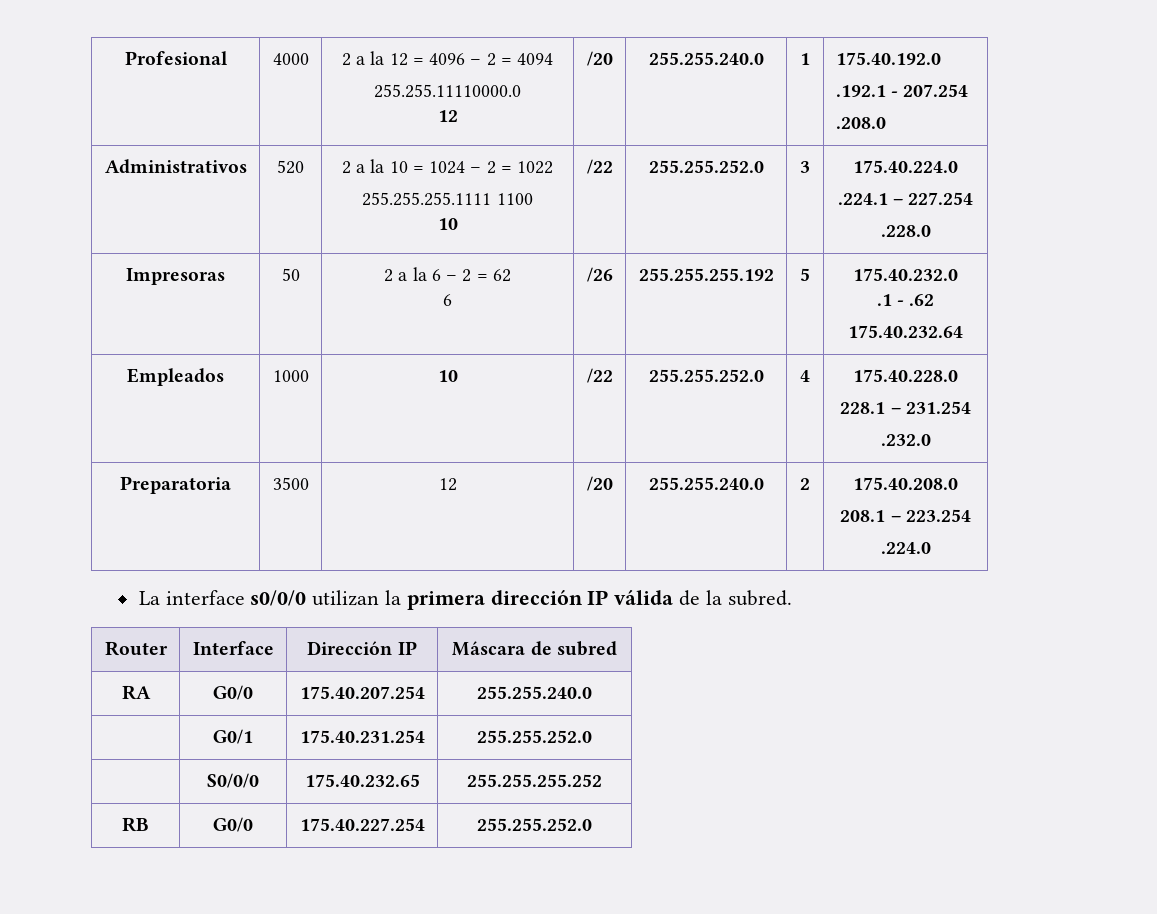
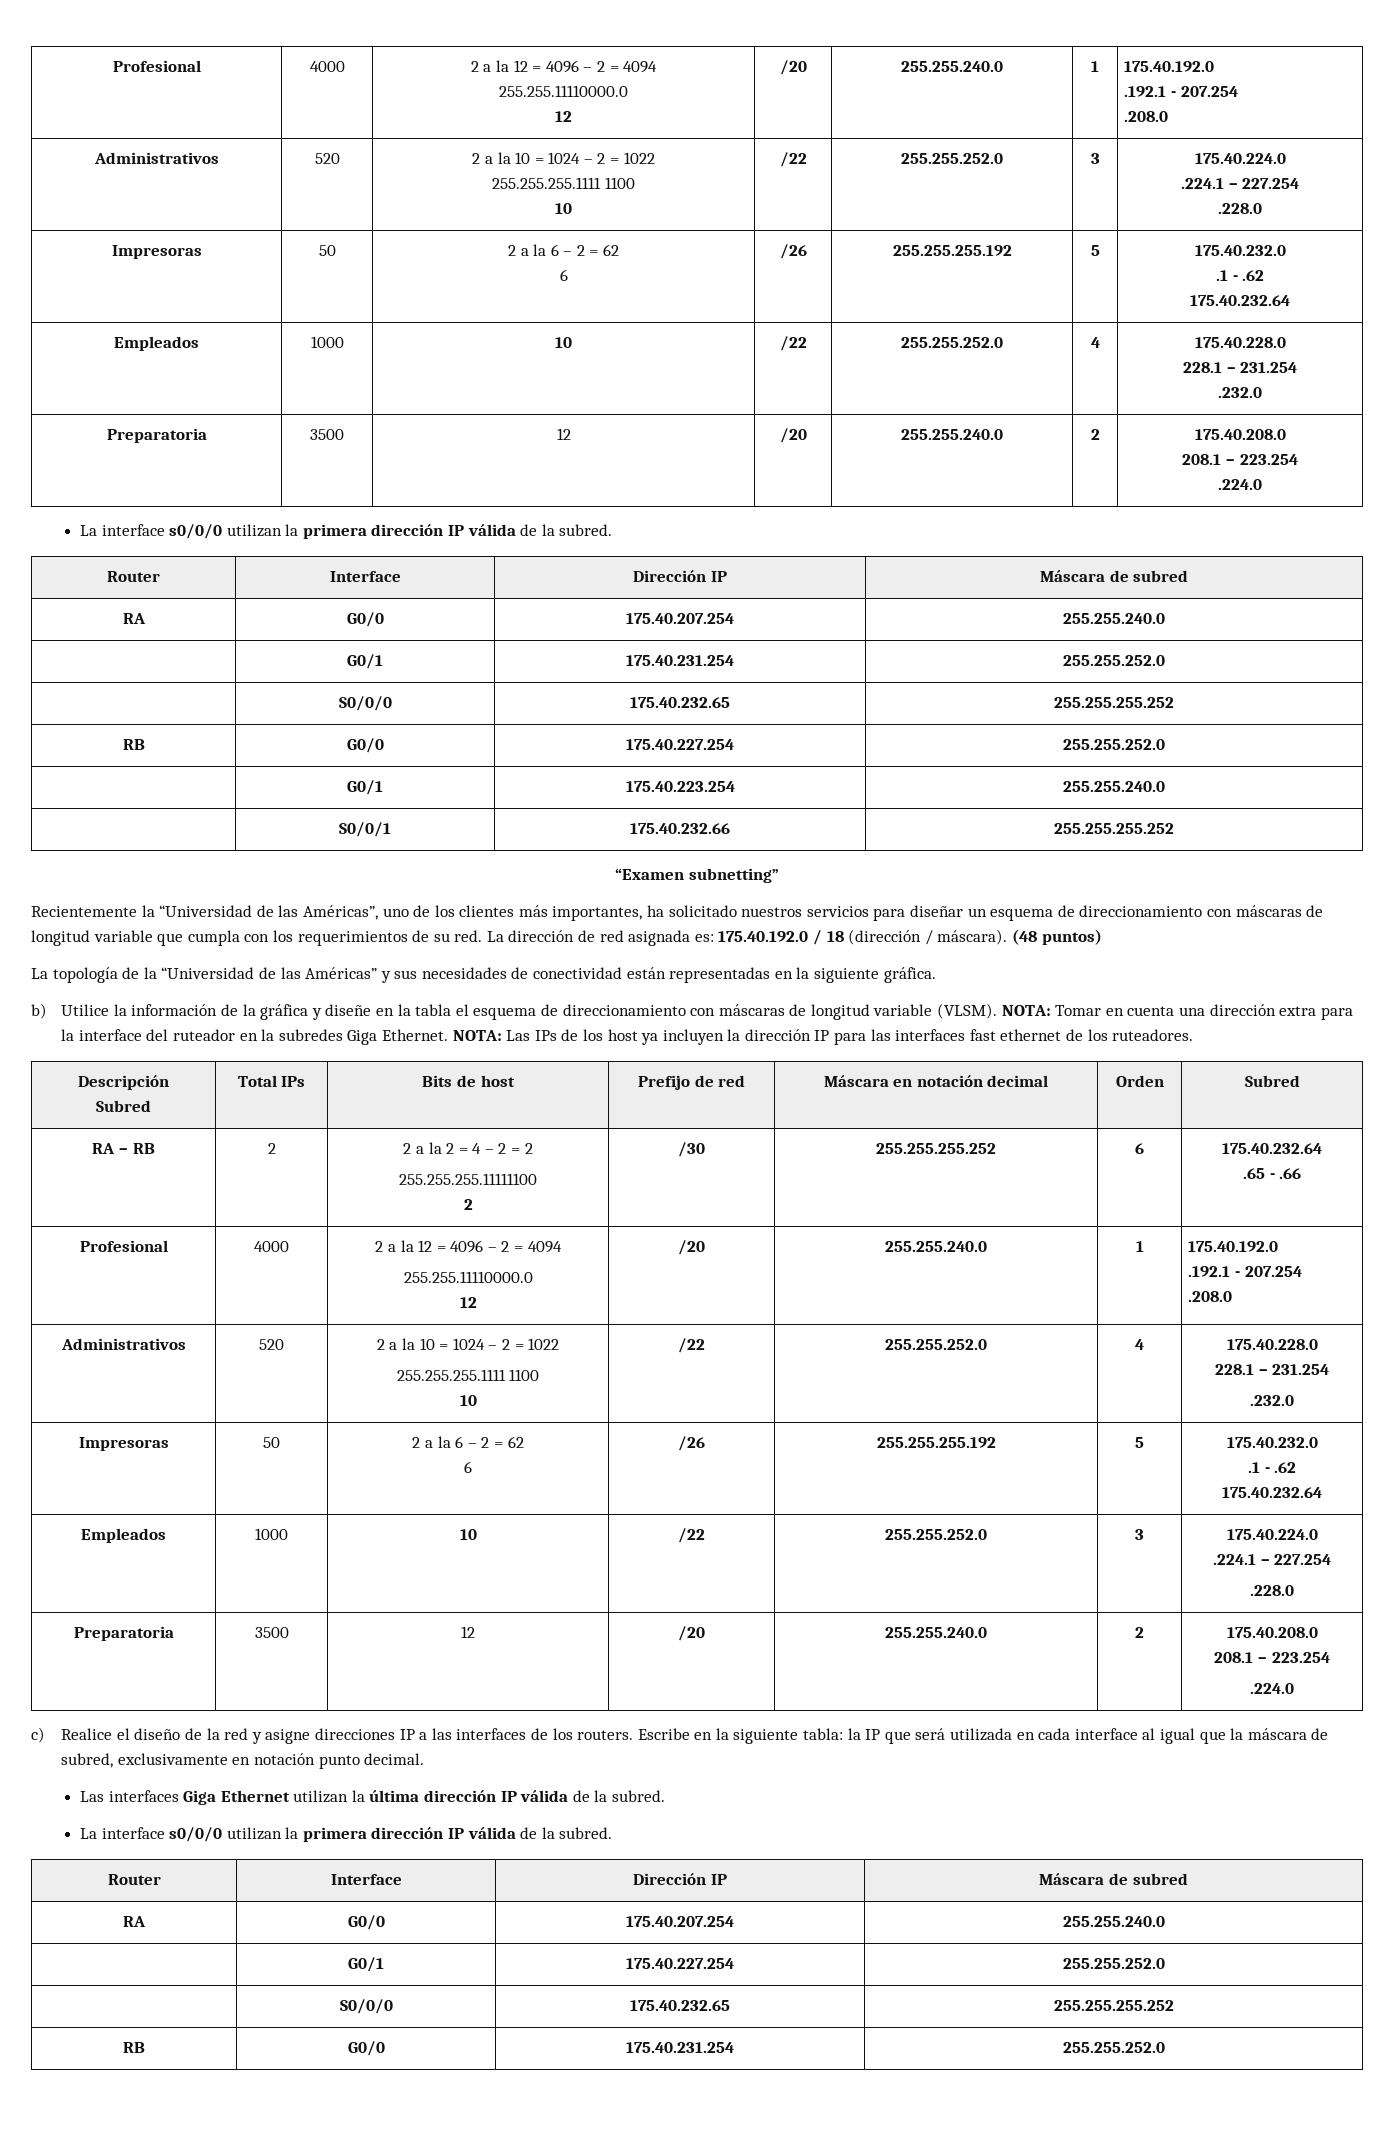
+ | G0/1 | 175.40.223.254 | 255.255.240.0
+ | S0/0/1 | 175.40.232.66 | 255.255.255.252
+ “Examen subnetting”
+ Recientemente la “Universidad de las Américas”, uno de los clientes más importantes, ha solicitado nuestros servicios para diseñar un esquema de direccionamiento con máscaras de longitud variable que cumpla con los requerimientos de su red. La dirección de red asignada es: 175.40.192.0 / 18 (dirección / máscara). (48 puntos)
+ La topología de la “Universidad de las Américas” y sus necesidades de conectividad están representadas en la siguiente gráfica.
+ b) Utilice la información de la gráfica y diseñe en la tabla el esquema de direccionamiento con máscaras de longitud variable (VLSM). NOTA: Tomar en cuenta una dirección extra para la interface del ruteador en la subredes Giga Ethernet. NOTA: Las IPs de los host ya incluyen la dirección IP para las interfaces fast ethernet de los ruteadores.
+ Descripción
+ Subred | Total IPs | Bits de host | Prefijo de red | Máscara en notación decimal | Orden | Subred
+ RA – RB | 2 | 2 a la 2 = 4 – 2 = 2
+ 255.255.255.11111100
+ 2 | /30 | 255.255.255.252 | 6 | 175.40.232.64
+ .65 - .66
+ Profesional | 4000 | 2 a la 12 = 4096 – 2 = 4094
+ 255.255.11110000.0
+ 12 | /20 | 255.255.240.0 | 1 | 175.40.192.0
+ .192.1 - 207.254
+ .208.0
+ Administrativos | 520 | 2 a la 10 = 1024 – 2 = 1022
+ 255.255.255.1111 1100
+ 10 | /22 | 255.255.252.0 | 4 | 175.40.228.0
+ 228.1 – 231.254
+ .232.0
+ Impresoras | 50 | 2 a la 6 – 2 = 62
+ 6 | /26 | 255.255.255.192 | 5 | 175.40.232.0
+ .1 - .62
+ 175.40.232.64
+ Empleados | 1000 | 10 | /22 | 255.255.252.0 | 3 | 175.40.224.0
+ .224.1 – 227.254
+ .228.0
+ Preparatoria | 3500 | 12 | /20 | 255.255.240.0 | 2 | 175.40.208.0
+ 208.1 – 223.254
+ .224.0
+ c) Realice el diseño de la red y asigne direcciones IP a las interfaces de los routers. Escribe en la siguiente tabla: la IP que será utilizada en cada interface al igual que la máscara de subred, exclusivamente en notación punto decimal.
+ Las interfaces Giga Ethernet utilizan la última dirección IP válida de la subred.
+ La interface s0/0/0 utilizan la primera dirección IP válida de la subred.
+ Router | Interface | Dirección IP | Máscara de subred
+ RA | G0/0 | 175.40.207.254 | 255.255.240.0
+ | G0/1 | 175.40.227.254 | 255.255.252.0
+ | S0/0/0 | 175.40.232.65 | 255.255.255.252
+ RB | G0/0 | 175.40.231.254 | 255.255.252.0

